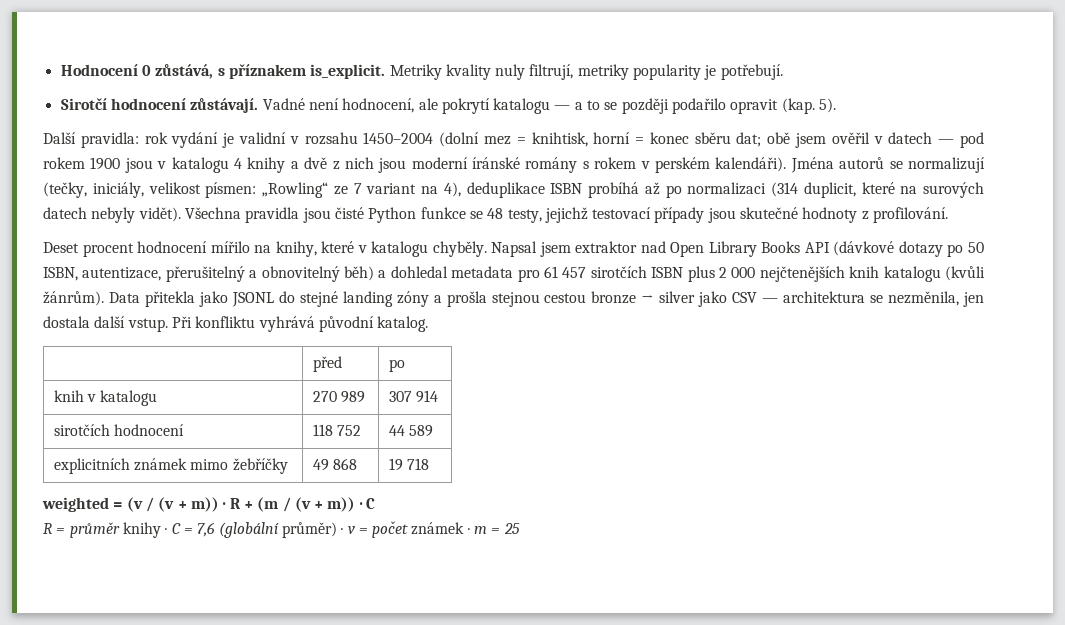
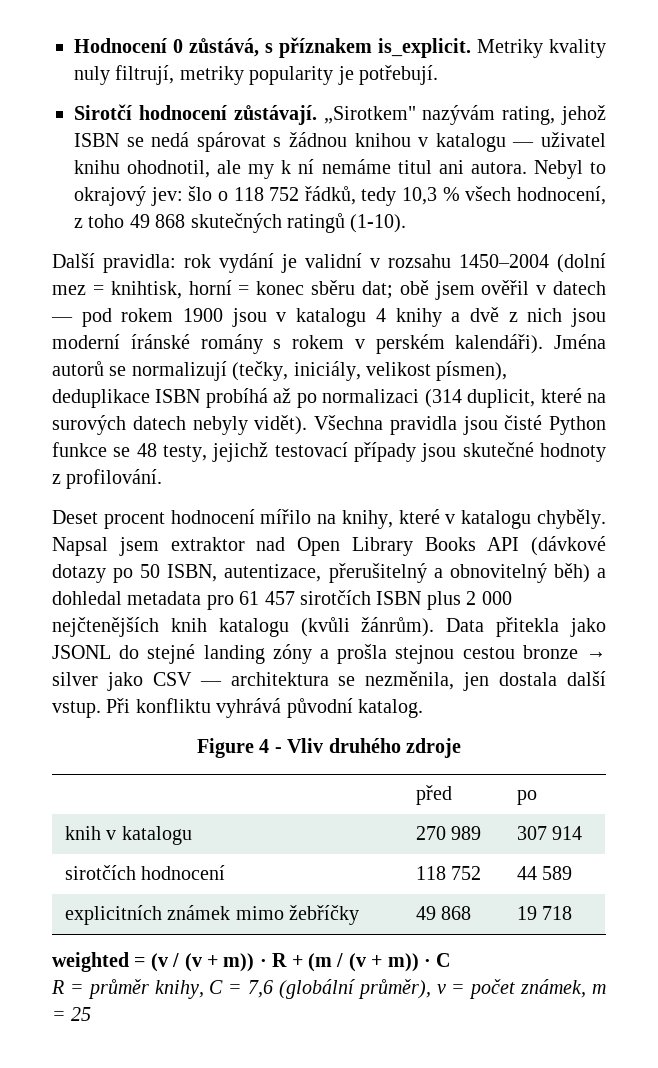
- Vadné není hodnocení, ale pokrytí katalogu — a to se později podařilo opravit (kap. 5).
+ „Sirotkem" nazývám rating, jehož ISBN se nedá spárovat s žádnou knihou v katalogu — uživatel knihu ohodnotil, ale my k ní nemáme titul ani autora. Nebyl to okrajový jev: šlo o 118 752 řádků, tedy 10,3 % všech hodnocení, z toho 49 868 skutečných ratingů (1-10).
- Jména autorů se normalizují (tečky, iniciály, velikost písmen: „Rowling“ ze 7 variant na 4), deduplikace ISBN probíhá až po normalizaci (314 duplicit, které na surových datech nebyly vidět).
+ Jména autorů se normalizují (tečky, iniciály, velikost písmen), deduplikace ISBN probíhá až po normalizaci (314 duplicit, které na surových datech nebyly vidět).
+ Figure 4 - Vliv druhého zdroje
- R = průměr knihy · C = 7,6 (globální průměr) · v = počet známek · m = 25
+ R = průměr knihy, C = 7,6 (globální průměr), v = počet známek, m = 25

